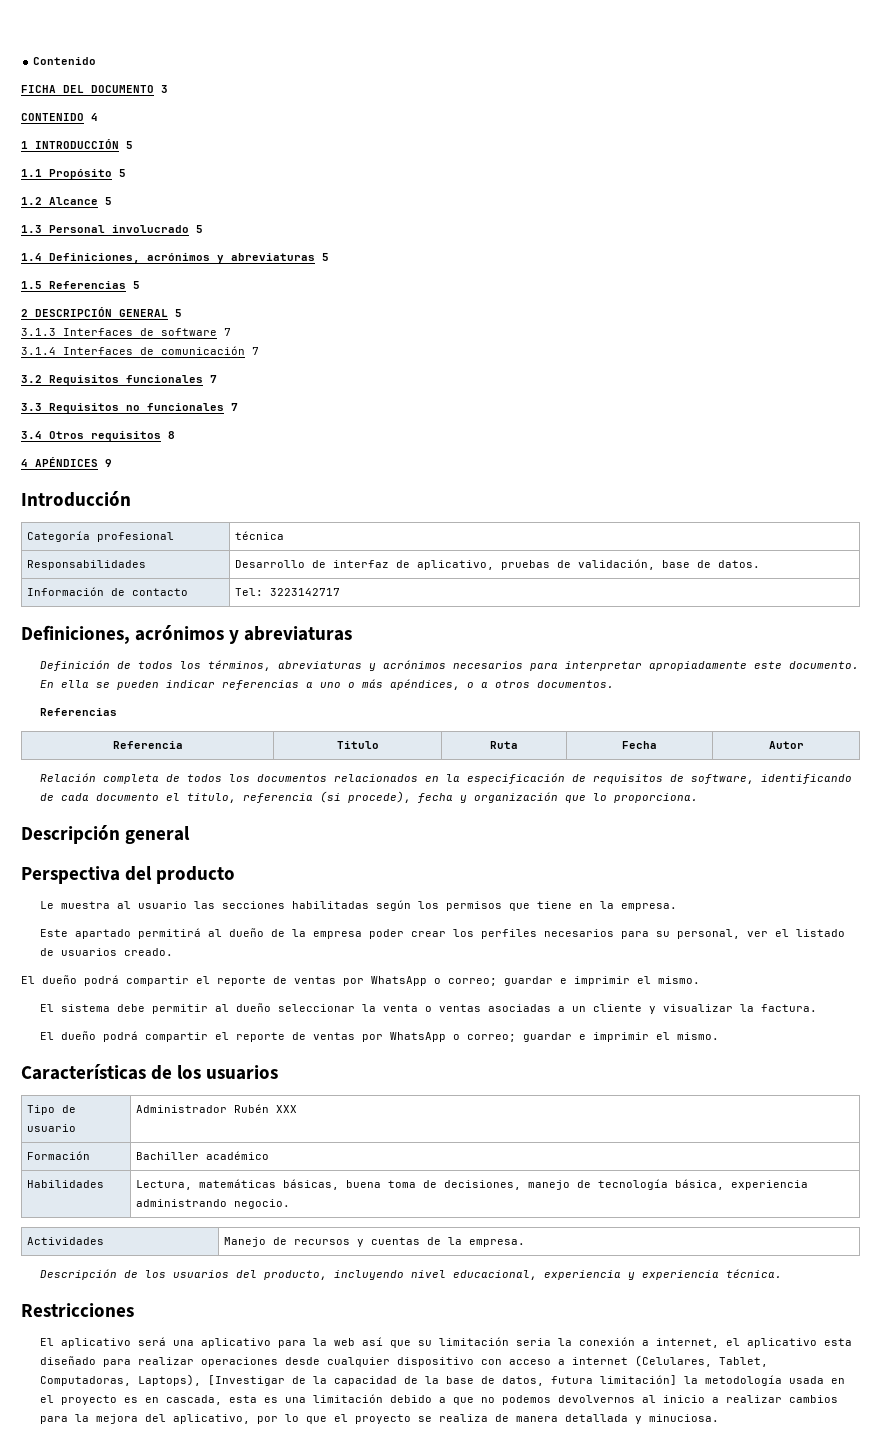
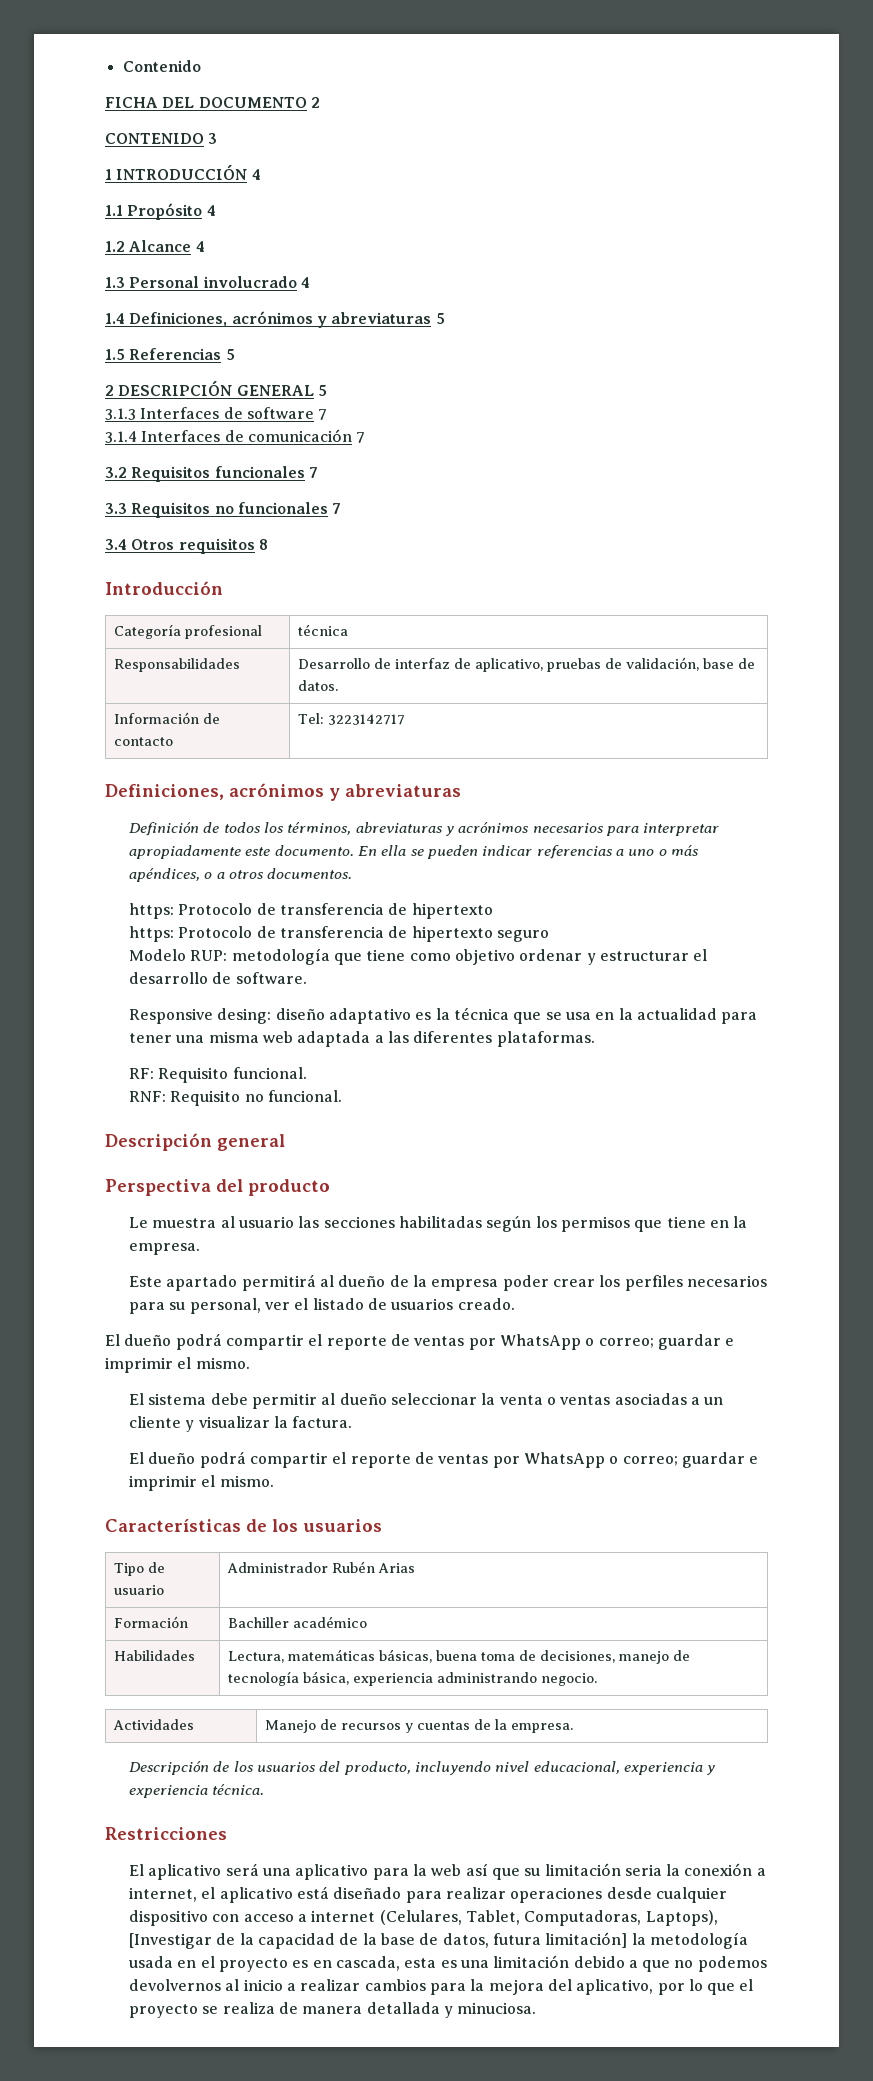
- FICHA DEL DOCUMENTO 3
+ FICHA DEL DOCUMENTO 2
- CONTENIDO 4
+ CONTENIDO 3
- 1 INTRODUCCIÓN 5
+ 1 INTRODUCCIÓN 4
- 1.1 Propósito 5
+ 1.1 Propósito 4
- 1.2 Alcance 5
+ 1.2 Alcance 4
- 1.3 Personal involucrado 5
+ 1.3 Personal involucrado 4
- 4 APÉNDICES 9
  En ella se pueden indicar referencias a uno o más apéndices, o a otros documentos.
- Referencias
- Referencia | Titulo | Ruta | Fecha | Autor
- Relación completa de todos los documentos relacionados en la especificación de requisitos de software, identificando de cada documento el titulo, referencia (si procede), fecha y organización que lo proporciona.
+ https: Protocolo de transferencia de hipertexto
+ https: Protocolo de transferencia de hipertexto seguro
+ Modelo RUP: metodología que tiene como objetivo ordenar y estructurar el desarrollo de software.
+ Responsive desing: diseño adaptativo es la técnica que se usa en la actualidad para tener una misma web adaptada a las diferentes plataformas.
+ RF: Requisito funcional.
+ RNF: Requisito no funcional.
- Tipo de usuario | Administrador Rubén XXX
+ Tipo de usuario | Administrador Rubén Arias
- El aplicativo será una aplicativo para la web así que su limitación seria la conexión a internet, el aplicativo esta diseñado para realizar operaciones desde cualquier dispositivo con acceso a internet (Celulares, Tablet, Computadoras, Laptops), [Investigar de la capacidad de la base de datos, futura limitación] la metodología usada en el proyecto es en cascada, esta es una limitación debido a que no podemos devolvernos al inicio a realizar cambios para la mejora del aplicativo, por lo que el proyecto se realiza de manera detallada y minuciosa.
+ El aplicativo será una aplicativo para la web así que su limitación seria la conexión a internet, el aplicativo está diseñado para realizar operaciones desde cualquier dispositivo con acceso a internet (Celulares, Tablet, Computadoras, Laptops), [Investigar de la capacidad de la base de datos, futura limitación] la metodología usada en el proyecto es en cascada, esta es una limitación debido a que no podemos devolvernos al inicio a realizar cambios para la mejora del aplicativo, por lo que el proyecto se realiza de manera detallada y minuciosa.

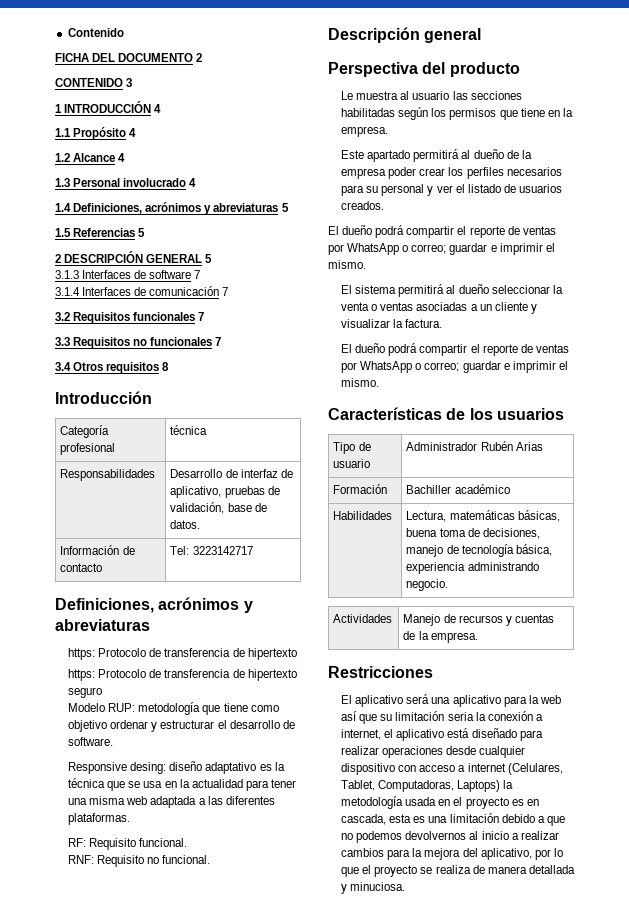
- Definición de todos los términos, abreviaturas y acrónimos necesarios para interpretar apropiadamente este documento. En ella se pueden indicar referencias a uno o más apéndices, o a otros documentos.
- Este apartado permitirá al dueño de la empresa poder crear los perfiles necesarios para su personal, ver el listado de usuarios creado.
+ Este apartado permitirá al dueño de la empresa poder crear los perfiles necesarios para su personal y ver el listado de usuarios creados.
- El sistema debe permitir al dueño seleccionar la venta o ventas asociadas a un cliente y visualizar la factura.
+ El sistema permitirá al dueño seleccionar la venta o ventas asociadas a un cliente y visualizar la factura.
- Descripción de los usuarios del producto, incluyendo nivel educacional, experiencia y experiencia técnica.
- El aplicativo será una aplicativo para la web así que su limitación seria la conexión a internet, el aplicativo está diseñado para realizar operaciones desde cualquier dispositivo con acceso a internet (Celulares, Tablet, Computadoras, Laptops), [Investigar de la capacidad de la base de datos, futura limitación] la metodología usada en el proyecto es en cascada, esta es una limitación debido a que no podemos devolvernos al inicio a realizar cambios para la mejora del aplicativo, por lo que el proyecto se realiza de manera detallada y minuciosa.
+ El aplicativo será una aplicativo para la web así que su limitación seria la conexión a internet, el aplicativo está diseñado para realizar operaciones desde cualquier dispositivo con acceso a internet (Celulares, Tablet, Computadoras, Laptops) la metodología usada en el proyecto es en cascada, esta es una limitación debido a que no podemos devolvernos al inicio a realizar cambios para la mejora del aplicativo, por lo que el proyecto se realiza de manera detallada y minuciosa.

